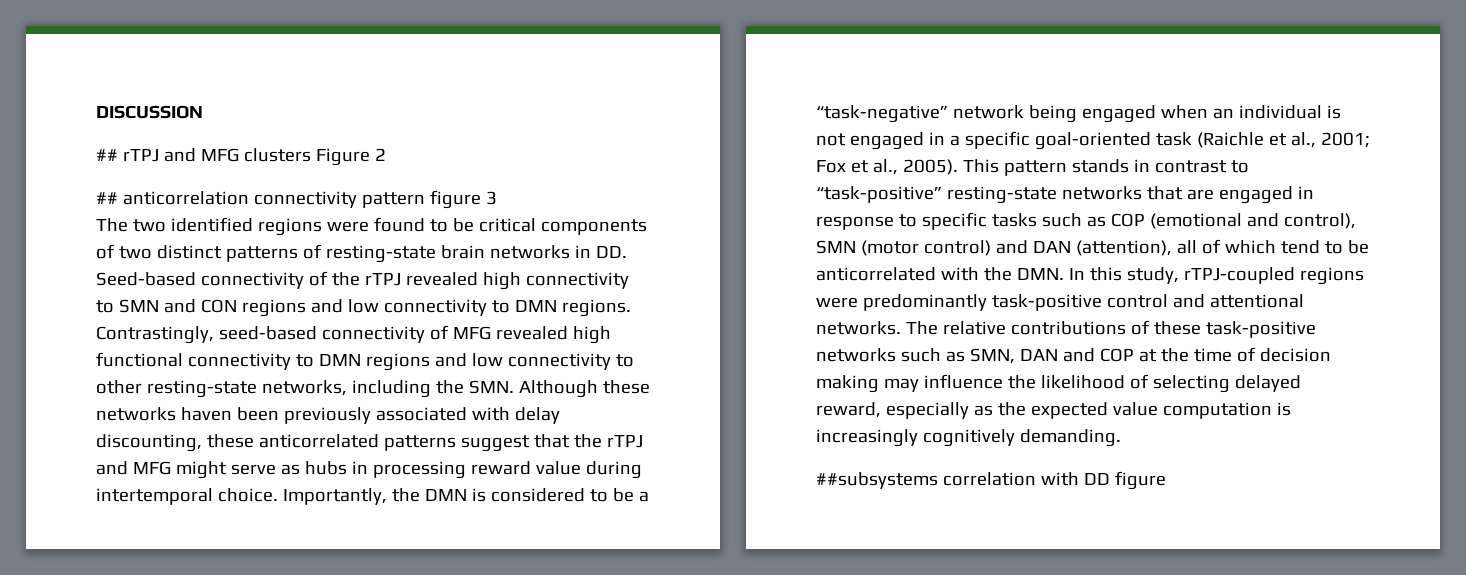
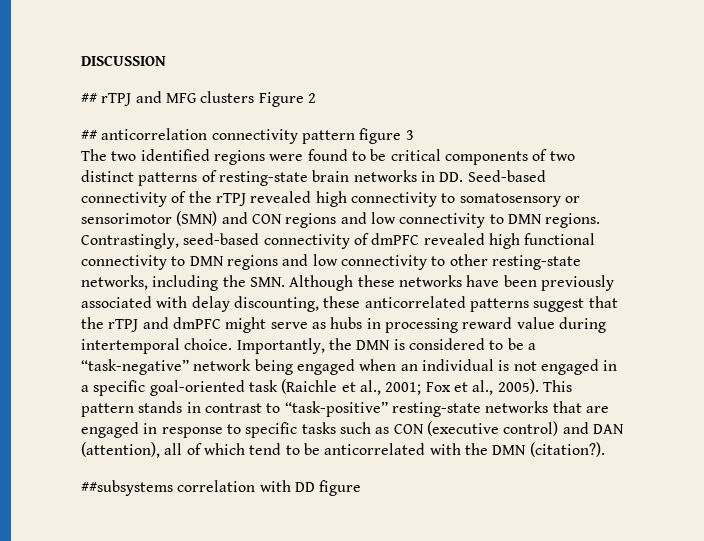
- The two identified regions were found to be critical components of two distinct patterns of resting-state brain networks in DD. Seed-based connectivity of the rTPJ revealed high connectivity to SMN and CON regions and low connectivity to DMN regions.
+ The two identified regions were found to be critical components of two distinct patterns of resting-state brain networks in DD. Seed-based connectivity of the rTPJ revealed high connectivity to somatosensory or sensorimotor (SMN) and CON regions and low connectivity to DMN regions.
- Contrastingly, seed-based connectivity of MFG revealed high functional connectivity to DMN regions and low connectivity to other resting-state networks, including the SMN. Although these networks haven been previously associated with delay discounting, these anticorrelated patterns suggest that the rTPJ and MFG might serve as hubs in processing reward value during intertemporal choice.
+ Contrastingly, seed-based connectivity of dmPFC revealed high functional connectivity to DMN regions and low connectivity to other resting-state networks, including the SMN. Although these networks have been previously associated with delay discounting, these anticorrelated patterns suggest that the rTPJ and dmPFC might serve as hubs in processing reward value during intertemporal choice.
- This pattern stands in contrast to “task-positive” resting-state networks that are engaged in response to specific tasks such as COP (emotional and control), SMN (motor control) and DAN (attention), all of which tend to be anticorrelated with the DMN. In this study, rTPJ-coupled regions were predominantly task-positive control and attentional networks. The relative contributions of these task-positive networks such as SMN, DAN and COP at the time of decision making may influence the likelihood of selecting delayed reward, especially as the expected value computation is increasingly cognitively demanding.
+ This pattern stands in contrast to “task-positive” resting-state networks that are engaged in response to specific tasks such as CON (executive control) and DAN (attention), all of which tend to be anticorrelated with the DMN (citation?).

